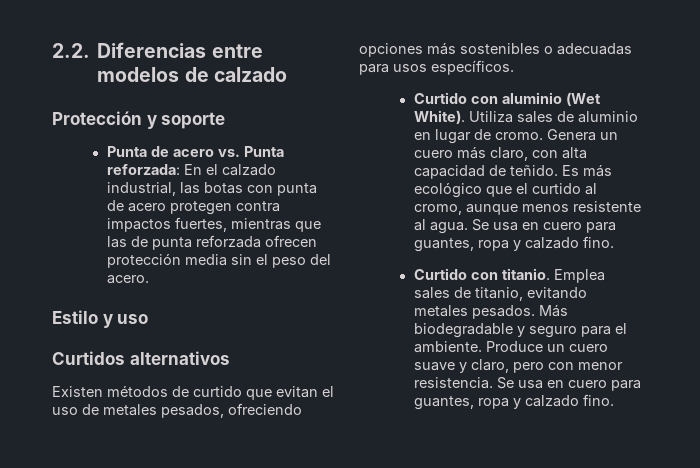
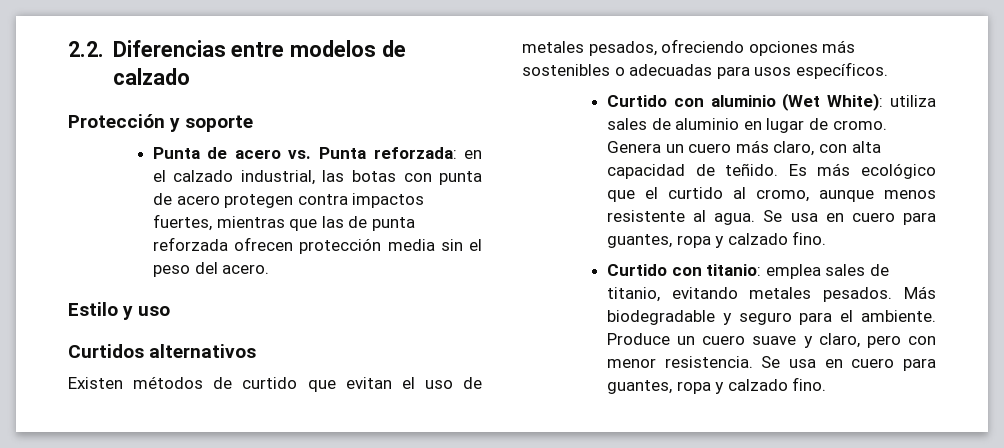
- Punta de acero vs. Punta reforzada: En el calzado industrial, las botas con punta de acero protegen contra impactos fuertes, mientras que las de punta reforzada ofrecen protección media sin el peso del acero.
+ Punta de acero vs. Punta reforzada: en el calzado industrial, las botas con punta de acero protegen contra impactos fuertes, mientras que las de punta reforzada ofrecen protección media sin el peso del acero.
- Curtido con aluminio (Wet White). Utiliza sales de aluminio en lugar de cromo.
+ Curtido con aluminio (Wet White): utiliza sales de aluminio en lugar de cromo.
- Curtido con titanio. Emplea sales de titanio, evitando metales pesados.
+ Curtido con titanio: emplea sales de titanio, evitando metales pesados.

